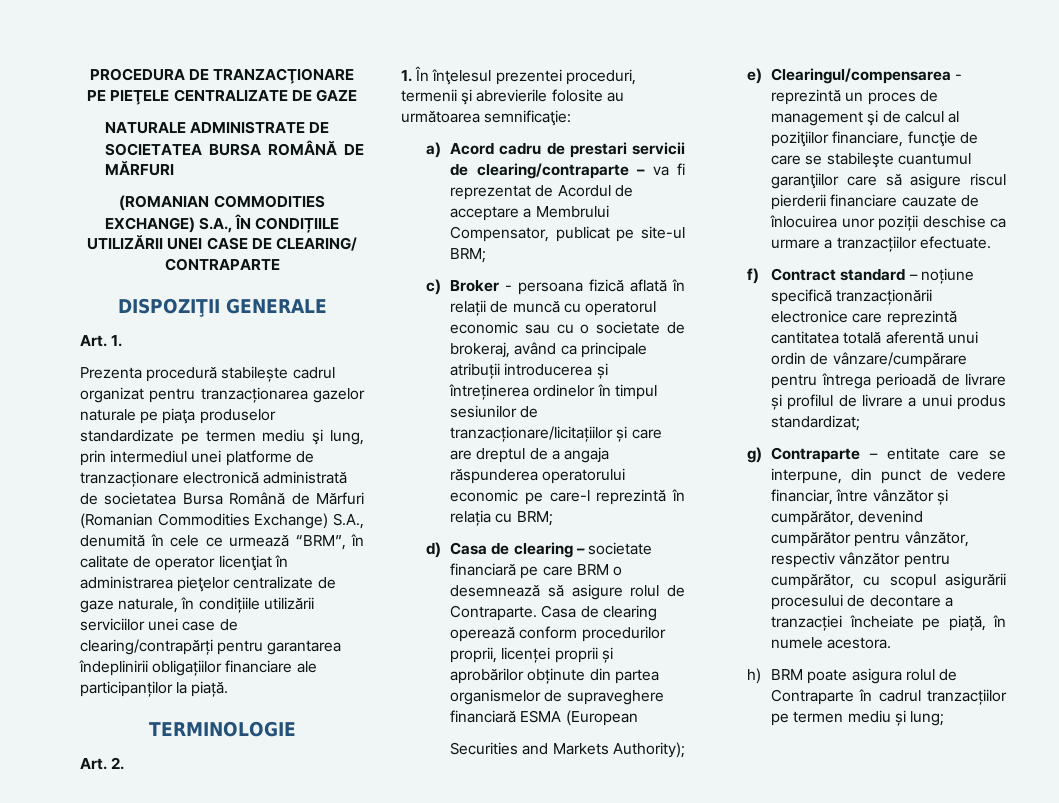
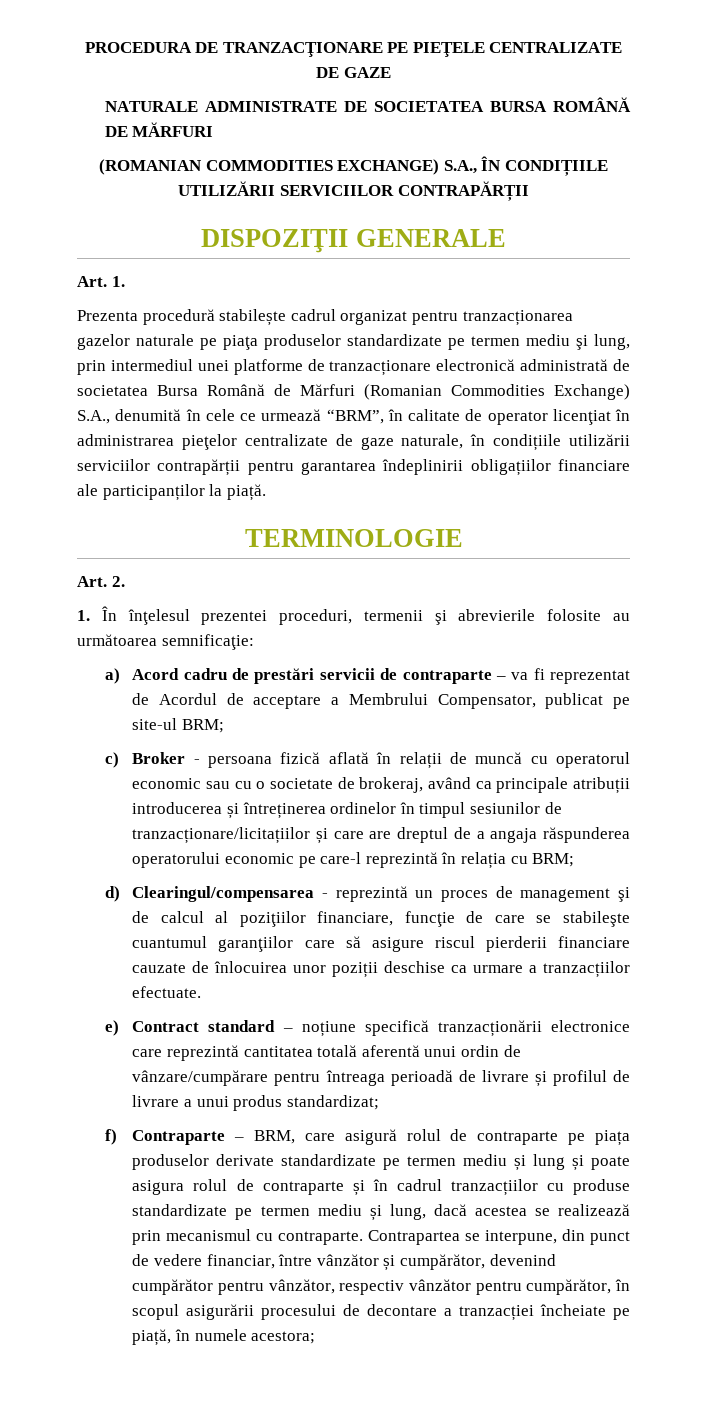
- (ROMANIAN COMMODITIES EXCHANGE) S.A., ÎN CONDIȚIILE UTILIZĂRII UNEI CASE DE CLEARING/ CONTRAPARTE
+ (ROMANIAN COMMODITIES EXCHANGE) S.A., ÎN CONDIȚIILE UTILIZĂRII SERVICIILOR CONTRAPĂRȚII
- Prezenta procedură stabilește cadrul organizat pentru tranzacționarea gazelor naturale pe piaţa produselor standardizate pe termen mediu şi lung, prin intermediul unei platforme de tranzacționare electronică administrată de societatea Bursa Română de Mărfuri (Romanian Commodities Exchange) S.A., denumită în cele ce urmează “BRM”, în calitate de operator licenţiat în administrarea pieţelor centralizate de gaze naturale, în condițiile utilizării serviciilor unei case de clearing/contrapărți pentru garantarea îndeplinirii obligațiilor financiare ale participanților la piață.
+ Prezenta procedură stabilește cadrul organizat pentru tranzacționarea gazelor naturale pe piaţa produselor standardizate pe termen mediu şi lung, prin intermediul unei platforme de tranzacționare electronică administrată de societatea Bursa Română de Mărfuri (Romanian Commodities Exchange) S.A., denumită în cele ce urmează “BRM”, în calitate de operator licenţiat în administrarea pieţelor centralizate de gaze naturale, în condițiile utilizării serviciilor contrapărții pentru garantarea îndeplinirii obligațiilor financiare ale participanților la piață.
- a) Acord cadru de prestari servicii de clearing/contraparte – va fi reprezentat de Acordul de acceptare a Membrului Compensator, publicat pe site-ul BRM;
+ a) Acord cadru de prestări servicii de contraparte – va fi reprezentat de Acordul de acceptare a Membrului Compensator, publicat pe site-ul BRM;
- d) Casa de clearing – societate financiară pe care BRM o desemnează să asigure rolul de Contraparte. Casa de clearing operează conform procedurilor proprii, licenței proprii și aprobărilor obținute din partea organismelor de supraveghere financiară ESMA (European
- Securities and Markets Authority);
- e) Clearingul/compensarea - reprezintă un proces de management şi de calcul al poziţiilor financiare, funcţie de care se stabileşte cuantumul garanţiilor care să asigure riscul pierderii financiare cauzate de înlocuirea unor poziții deschise ca urmare a tranzacțiilor efectuate.
+ d) Clearingul/compensarea - reprezintă un proces de management şi de calcul al poziţiilor financiare, funcţie de care se stabileşte cuantumul garanţiilor care să asigure riscul pierderii financiare cauzate de înlocuirea unor poziții deschise ca urmare a tranzacțiilor efectuate.
- f) Contract standard – noțiune specifică tranzacționării electronice care reprezintă cantitatea totală aferentă unui ordin de vânzare/cumpărare pentru întrega perioadă de livrare și profilul de livrare a unui produs standardizat;
+ e) Contract standard – noțiune specifică tranzacționării electronice care reprezintă cantitatea totală aferentă unui ordin de vânzare/cumpărare pentru întreaga perioadă de livrare și profilul de livrare a unui produs standardizat;
- g) Contraparte – entitate care se interpune, din punct de vedere financiar, între vânzător și cumpărător, devenind cumpărător pentru vânzător, respectiv vânzător pentru cumpărător, cu scopul asigurării procesului de decontare a tranzacției încheiate pe piață, în numele acestora.
- h) BRM poate asigura rolul de Contraparte în cadrul tranzacțiilor pe termen mediu și lung;
+ f) Contraparte – BRM, care asigură rolul de contraparte pe piața produselor derivate standardizate pe termen mediu și lung și poate asigura rolul de contraparte și în cadrul tranzacțiilor cu produse standardizate pe termen mediu și lung, dacă acestea se realizează prin mecanismul cu contraparte. Contrapartea se interpune, din punct de vedere financiar, între vânzător și cumpărător, devenind cumpărător pentru vânzător, respectiv vânzător pentru cumpărător, în scopul asigurării procesului de decontare a tranzacției încheiate pe piață, în numele acestora;

